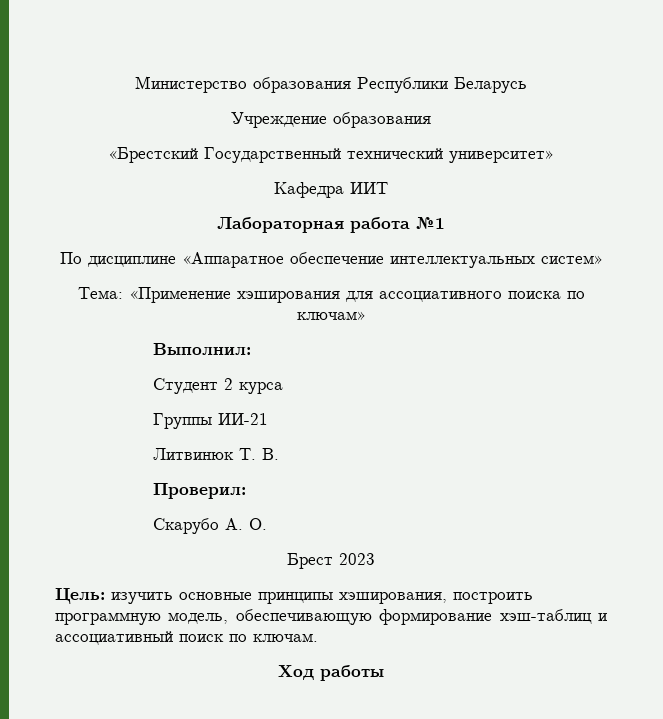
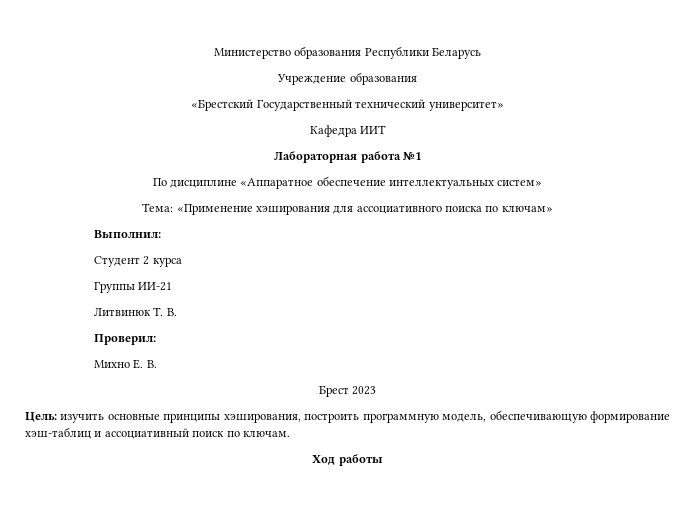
- Скарубо А. О.
+ Михно Е. В.

